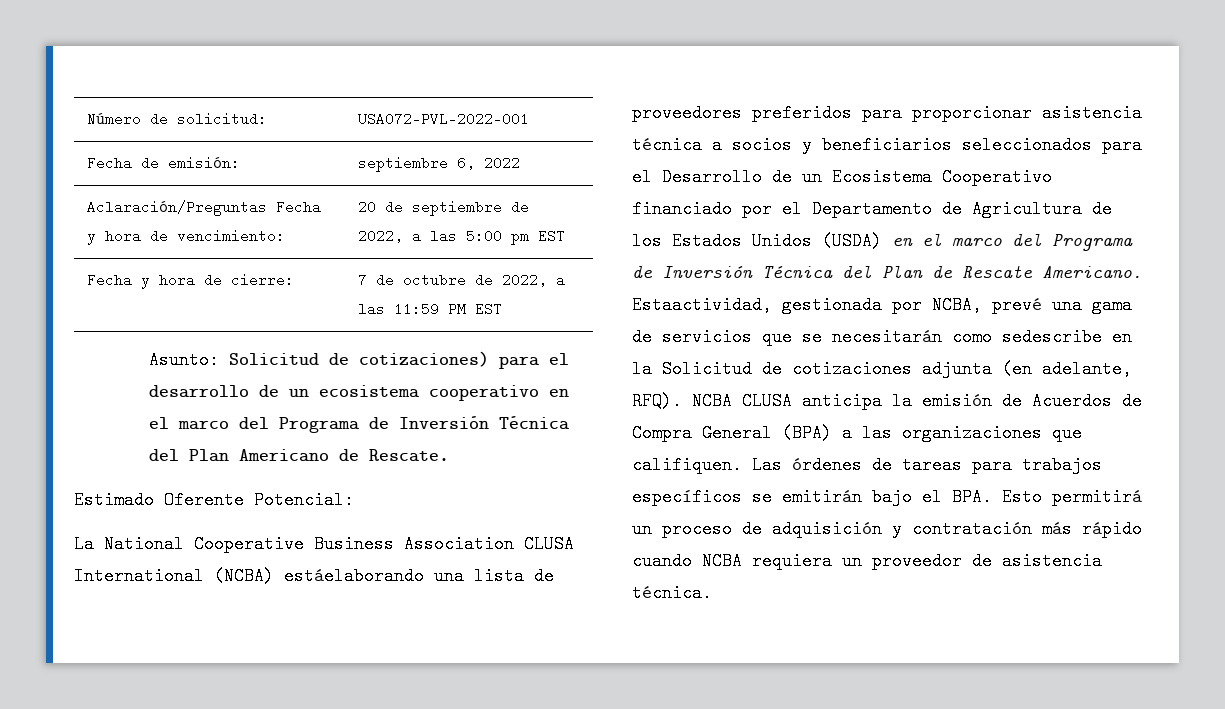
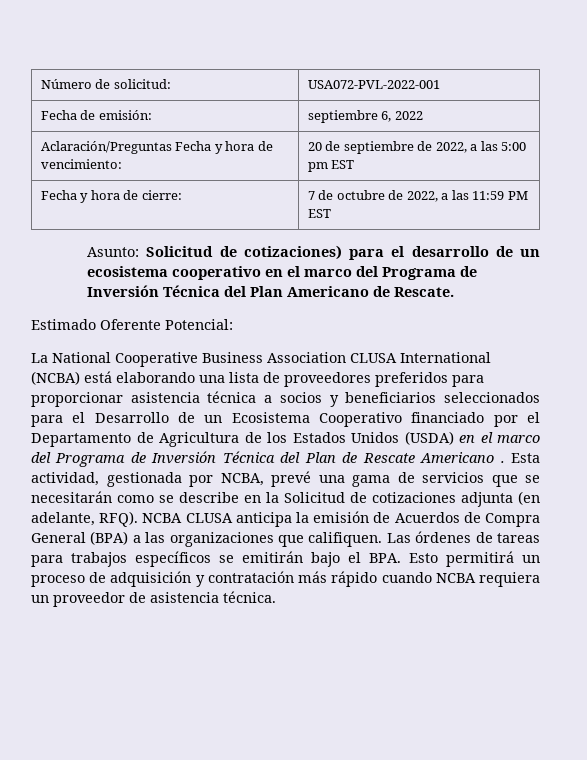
- La National Cooperative Business Association CLUSA International (NCBA) estáelaborando una lista de proveedores preferidos para proporcionar asistencia técnica a socios y beneficiarios seleccionados para el Desarrollo de un Ecosistema Cooperativo financiado por el Departamento de Agricultura de los Estados Unidos (USDA) en el marco del Programa de Inversión Técnica del Plan de Rescate Americano. Estaactividad, gestionada por NCBA, prevé una gama de servicios que se necesitarán como sedescribe en la Solicitud de cotizaciones adjunta (en adelante, RFQ).
+ La National Cooperative Business Association CLUSA International (NCBA) está elaborando una lista de proveedores preferidos para proporcionar asistencia técnica a socios y beneficiarios seleccionados para el Desarrollo de un Ecosistema Cooperativo financiado por el Departamento de Agricultura de los Estados Unidos (USDA) en el marco del Programa de Inversión Técnica del Plan de Rescate Americano . Esta actividad, gestionada por NCBA, prevé una gama de servicios que se necesitarán como se describe en la Solicitud de cotizaciones adjunta (en adelante, RFQ).

